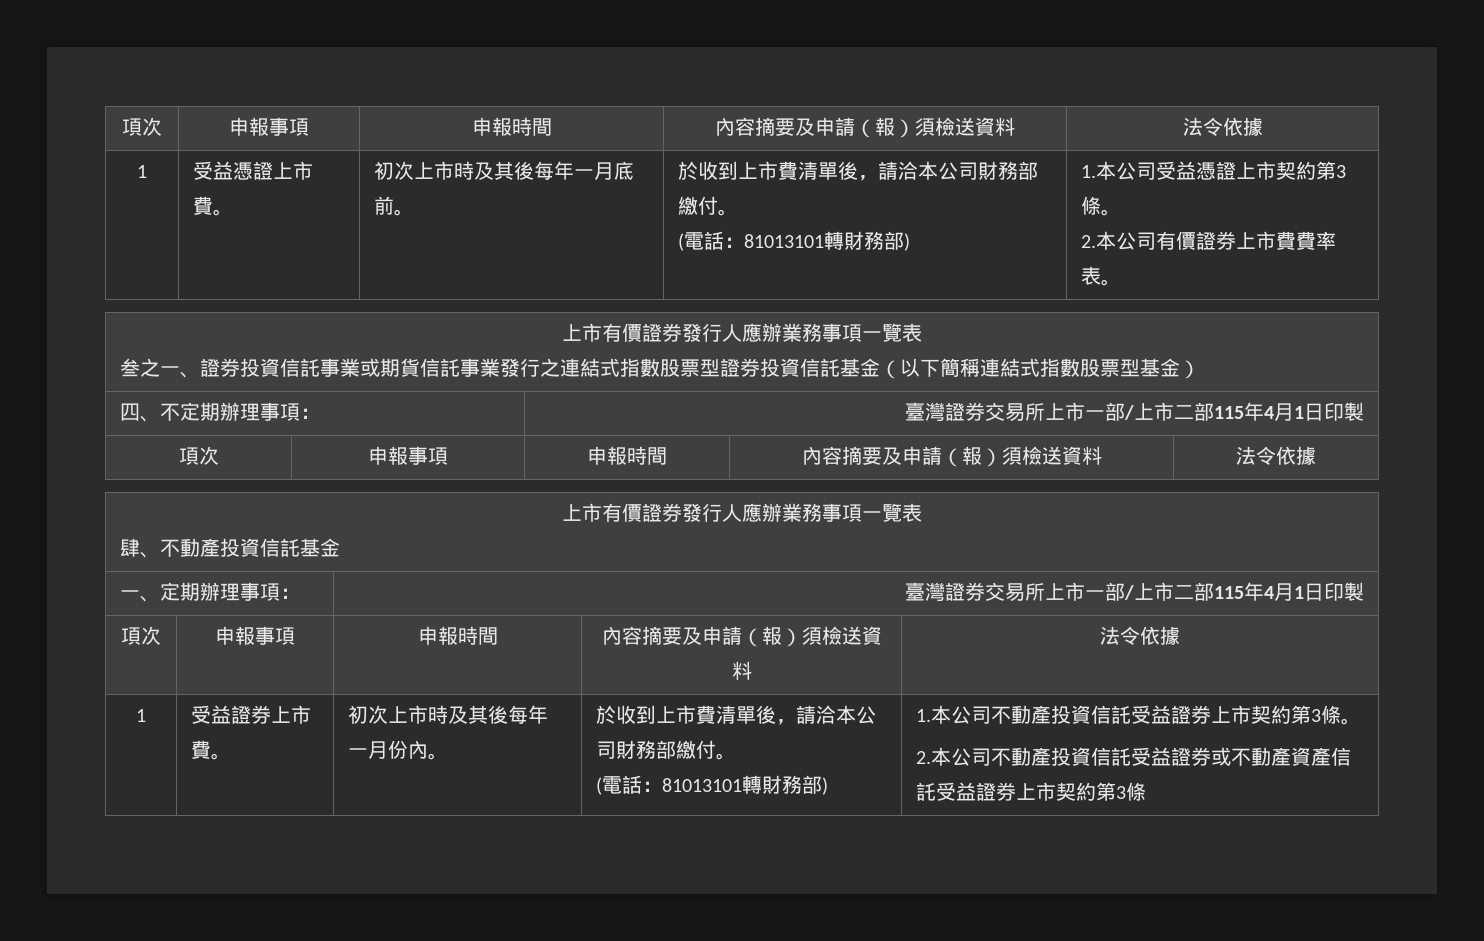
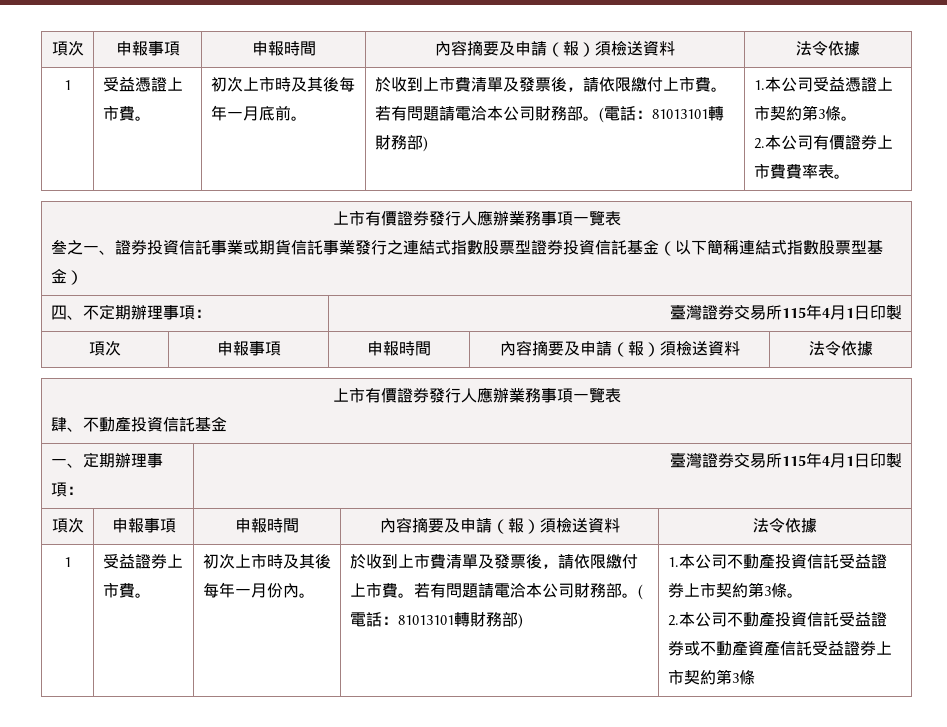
- 初次上市時及其後每年一月底前。 | 於收到上市費清單後，請洽本公司財務部繳付。
- (電話：81013101轉財務部)
+ 初次上市時及其後每年一月底前。 | 於收到上市費清單及發票後，請依限繳付上市費。若有問題請電洽本公司財務部。(電話：81013101轉財務部)
- 四、不定期辦理事項： | 臺灣證券交易所上市一部/上市二部115年4月1日印製
+ 四、不定期辦理事項： | 臺灣證券交易所115年4月1日印製
- 一、定期辦理事項： | 臺灣證券交易所上市一部/上市二部115年4月1日印製
+ 一、定期辦理事項： | 臺灣證券交易所115年4月1日印製
- 初次上市時及其後每年一月份內。 | 於收到上市費清單後，請洽本公司財務部繳付。
- (電話：81013101轉財務部)
+ 初次上市時及其後每年一月份內。 | 於收到上市費清單及發票後，請依限繳付上市費。若有問題請電洽本公司財務部。(電話：81013101轉財務部)

